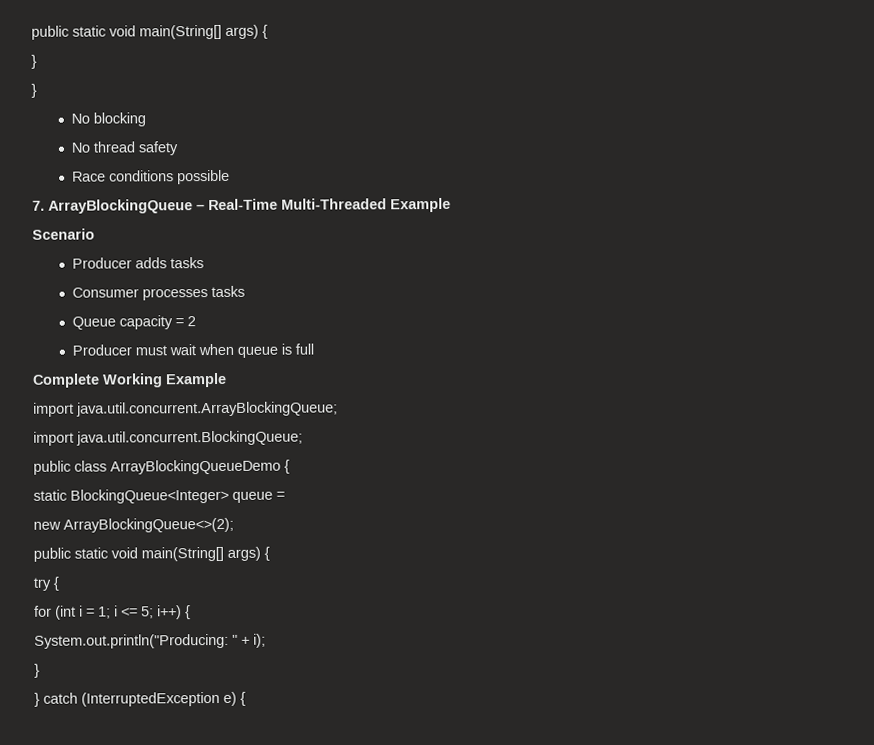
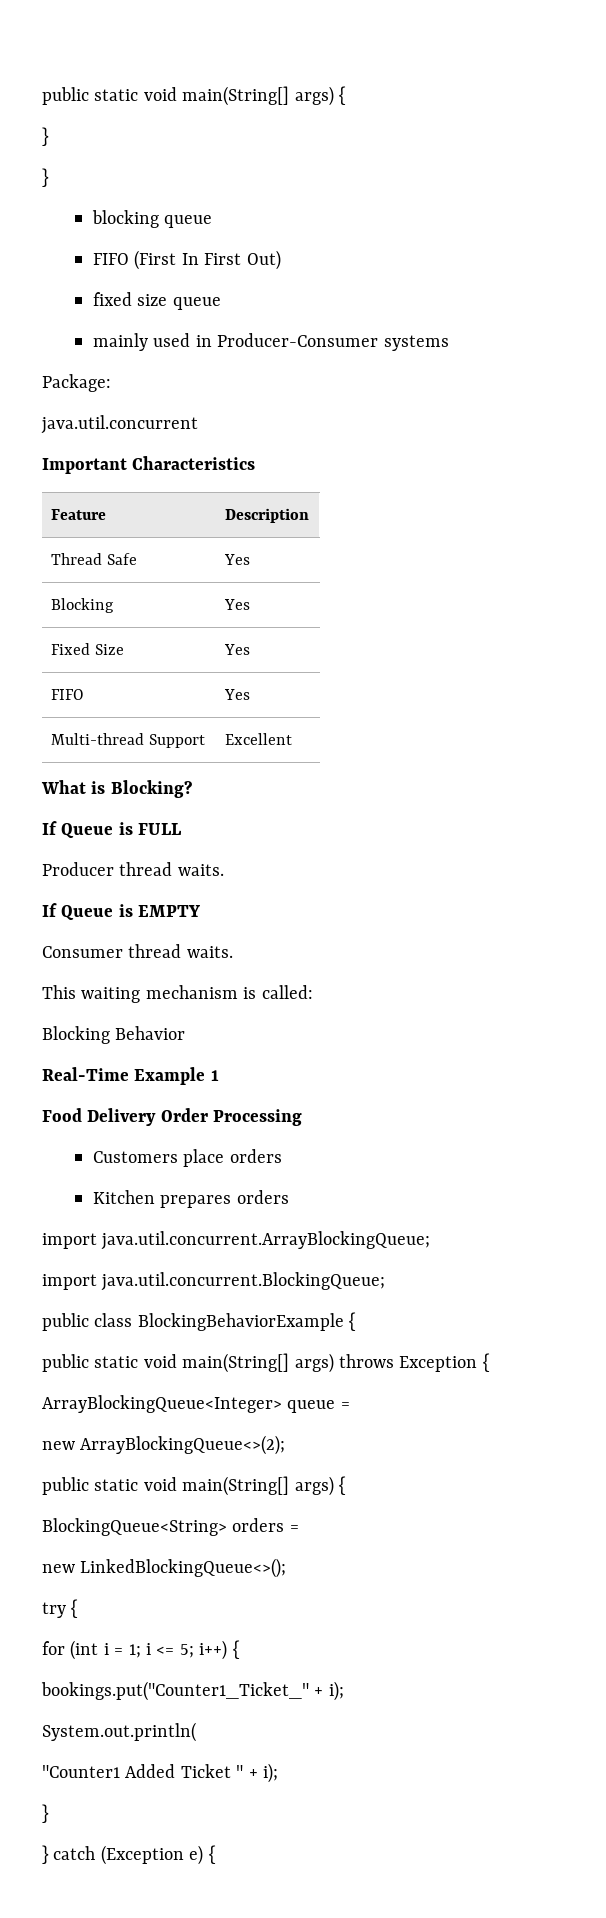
- No blocking
- No thread safety
- Race conditions possible
- 7. ArrayBlockingQueue – Real-Time Multi-Threaded Example
- Scenario
- Producer adds tasks
- Consumer processes tasks
- Queue capacity = 2
- Producer must wait when queue is full
- Complete Working Example
+ blocking queue
+ FIFO (First In First Out)
+ fixed size queue
+ mainly used in Producer-Consumer systems
+ Package:
+ java.util.concurrent
+ Important Characteristics
+ Feature | Description
+ Thread Safe | Yes
+ Blocking | Yes
+ Fixed Size | Yes
+ FIFO | Yes
+ Multi-thread Support | Excellent
+ What is Blocking?
+ If Queue is FULL
+ Producer thread waits.
+ If Queue is EMPTY
+ Consumer thread waits.
+ This waiting mechanism is called:
+ Blocking Behavior
+ Real-Time Example 1
+ Food Delivery Order Processing
+ Customers place orders
+ Kitchen prepares orders
- public class ArrayBlockingQueueDemo {
- static BlockingQueue<Integer> queue =
+ public class BlockingBehaviorExample {
+ public static void main(String[] args) throws Exception {
+ ArrayBlockingQueue<Integer> queue =
+ BlockingQueue<String> orders =
+ new LinkedBlockingQueue<>();
- System.out.println("Producing: " + i);
+ bookings.put("Counter1_Ticket_" + i);
+ System.out.println(
+ "Counter1 Added Ticket " + i);
- } catch (InterruptedException e) {
+ } catch (Exception e) {

